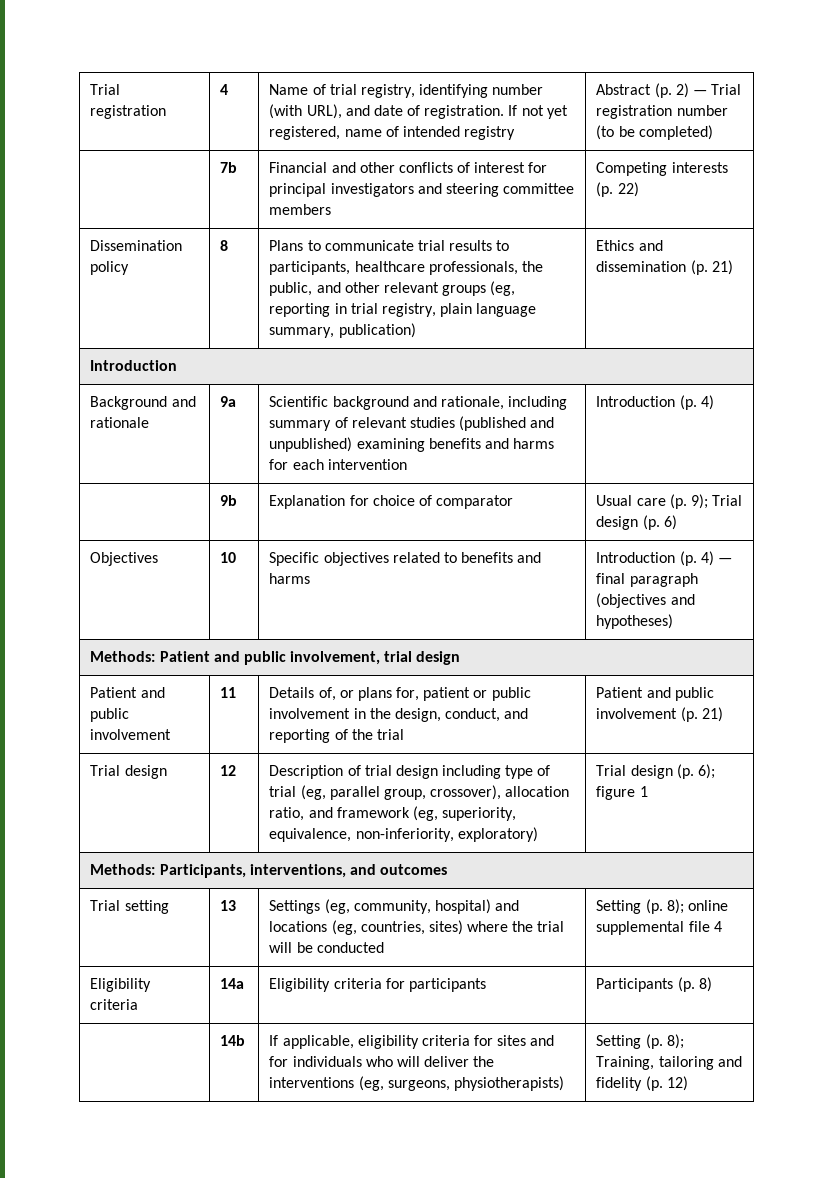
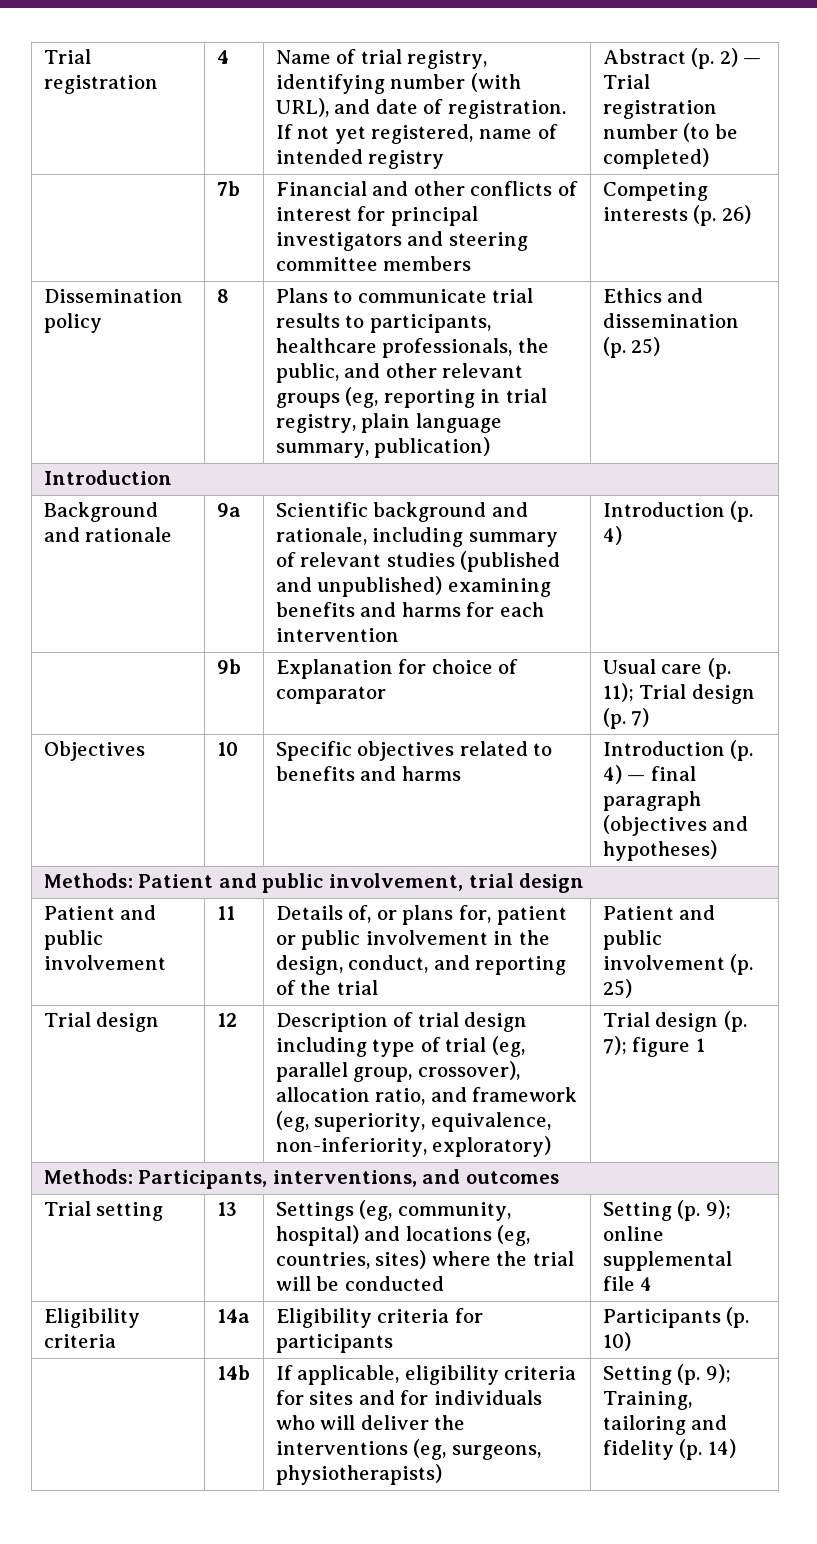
- | 7b | Financial and other conflicts of interest for principal investigators and steering committee members | Competing interests (p. 22)
+ | 7b | Financial and other conflicts of interest for principal investigators and steering committee members | Competing interests (p. 26)
- Dissemination policy | 8 | Plans to communicate trial results to participants, healthcare professionals, the public, and other relevant groups (eg, reporting in trial registry, plain language summary, publication) | Ethics and dissemination (p. 21)
+ Dissemination policy | 8 | Plans to communicate trial results to participants, healthcare professionals, the public, and other relevant groups (eg, reporting in trial registry, plain language summary, publication) | Ethics and dissemination (p. 25)
- | 9b | Explanation for choice of comparator | Usual care (p. 9); Trial design (p. 6)
+ | 9b | Explanation for choice of comparator | Usual care (p. 11); Trial design (p. 7)
- Patient and public involvement | 11 | Details of, or plans for, patient or public involvement in the design, conduct, and reporting of the trial | Patient and public involvement (p. 21)
+ Patient and public involvement | 11 | Details of, or plans for, patient or public involvement in the design, conduct, and reporting of the trial | Patient and public involvement (p. 25)
- Trial design | 12 | Description of trial design including type of trial (eg, parallel group, crossover), allocation ratio, and framework (eg, superiority, equivalence, non-inferiority, exploratory) | Trial design (p. 6); figure 1
+ Trial design | 12 | Description of trial design including type of trial (eg, parallel group, crossover), allocation ratio, and framework (eg, superiority, equivalence, non-inferiority, exploratory) | Trial design (p. 7); figure 1
- Trial setting | 13 | Settings (eg, community, hospital) and locations (eg, countries, sites) where the trial will be conducted | Setting (p. 8); online supplemental file 4
+ Trial setting | 13 | Settings (eg, community, hospital) and locations (eg, countries, sites) where the trial will be conducted | Setting (p. 9); online supplemental file 4
- Eligibility criteria | 14a | Eligibility criteria for participants | Participants (p. 8)
+ Eligibility criteria | 14a | Eligibility criteria for participants | Participants (p. 10)
- | 14b | If applicable, eligibility criteria for sites and for individuals who will deliver the interventions (eg, surgeons, physiotherapists) | Setting (p. 8); Training, tailoring and fidelity (p. 12)
+ | 14b | If applicable, eligibility criteria for sites and for individuals who will deliver the interventions (eg, surgeons, physiotherapists) | Setting (p. 9); Training, tailoring and fidelity (p. 14)

